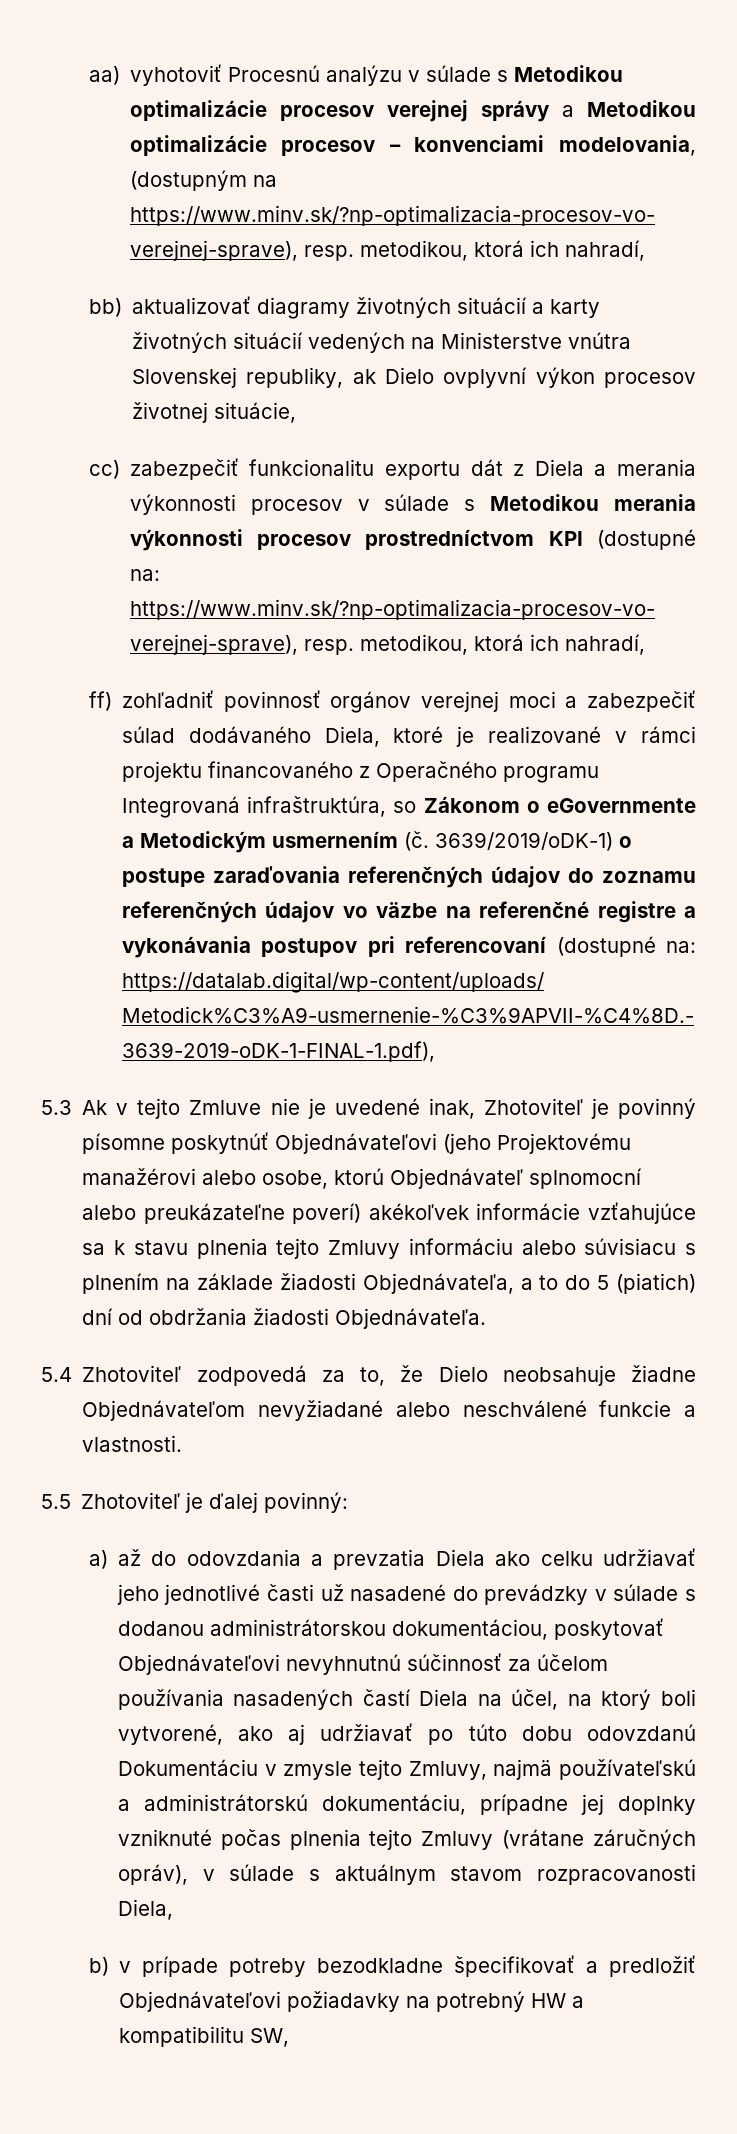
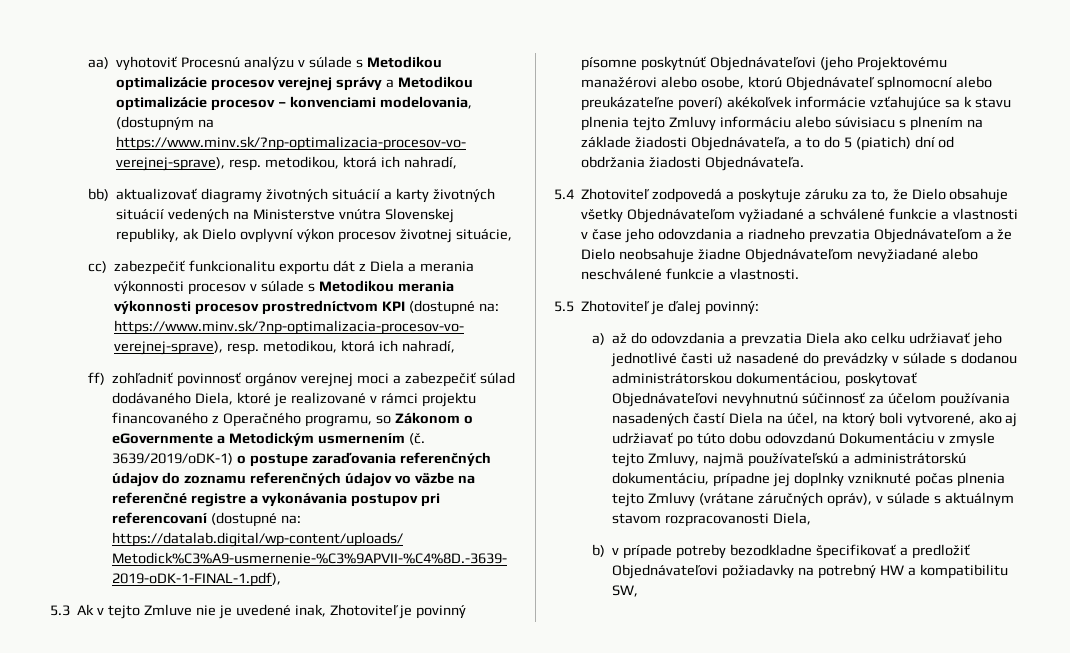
- ff) zohľadniť povinnosť orgánov verejnej moci a zabezpečiť súlad dodávaného Diela, ktoré je realizované v rámci projektu financovaného z Operačného programu Integrovaná infraštruktúra, so Zákonom o eGovernmente a Metodickým usmernením (č.
+ ff) zohľadniť povinnosť orgánov verejnej moci a zabezpečiť súlad dodávaného Diela, ktoré je realizované v rámci projektu financovaného z Operačného programu, so Zákonom o eGovernmente a Metodickým usmernením (č.
- 5.4 Zhotoviteľ zodpovedá za to, že Dielo neobsahuje žiadne Objednávateľom nevyžiadané alebo neschválené funkcie a vlastnosti.
+ 5.4 Zhotoviteľ zodpovedá a poskytuje záruku za to, že Dielo obsahuje všetky Objednávateľom vyžiadané a schválené funkcie a vlastnosti v čase jeho odovzdania a riadneho prevzatia Objednávateľom a že Dielo neobsahuje žiadne Objednávateľom nevyžiadané alebo neschválené funkcie a vlastnosti.

